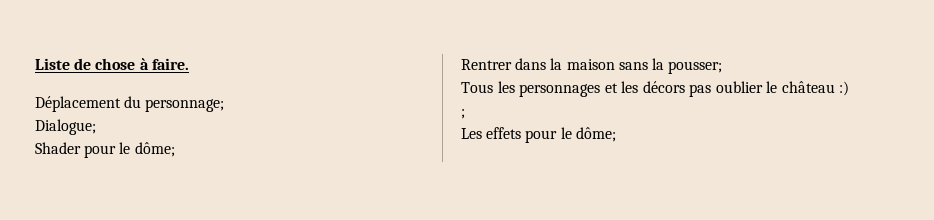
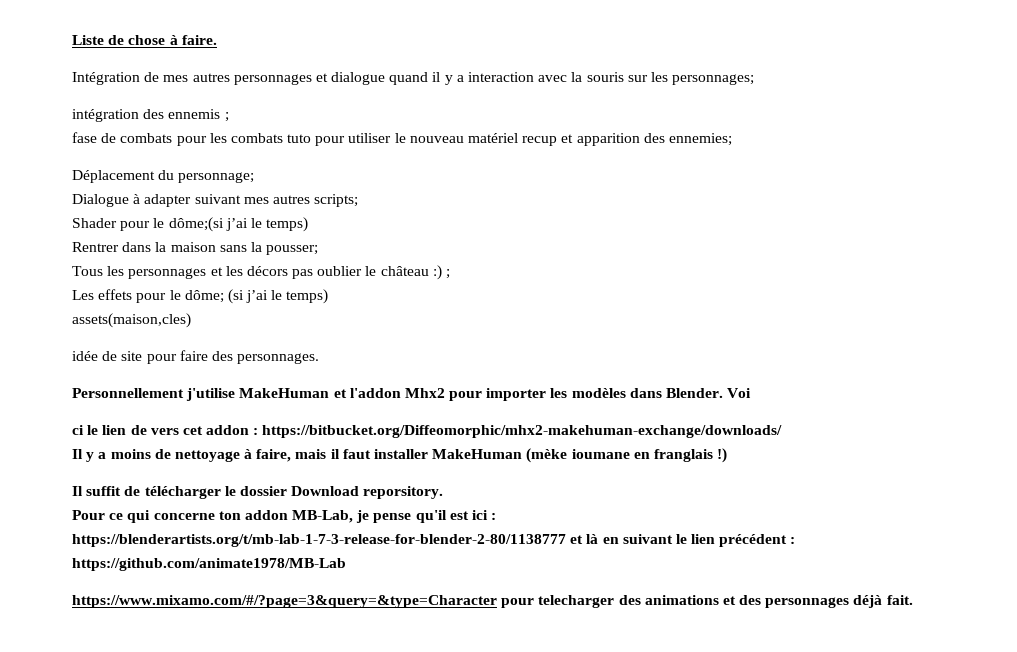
+ Intégration de mes autres personnages et dialogue quand il y a interaction avec la souris sur les personnages;
+ intégration des ennemis ;
+ fase de combats pour les combats tuto pour utiliser le nouveau matériel recup et apparition des ennemies;
  Déplacement du personnage;
- Dialogue;
+ Dialogue à adapter suivant mes autres scripts;
- Shader pour le dôme;
+ Shader pour le dôme;(si j’ai le temps)
- Les effets pour le dôme;
+ Les effets pour le dôme; (si j’ai le temps)
+ assets(maison,cles)
+ idée de site pour faire des personnages.
+ Personnellement j'utilise MakeHuman et l'addon Mhx2 pour importer les modèles dans Blender. Voi
+ ci le lien de vers cet addon : https://bitbucket.org/Diffeomorphic/mhx2-makehuman-exchange/downloads/
+ Il y a moins de nettoyage à faire, mais il faut installer MakeHuman (mèke ioumane en franglais !)
+ Il suffit de télécharger le dossier Download reporsitory.
+ Pour ce qui concerne ton addon MB-Lab, je pense qu'il est ici : https://blenderartists.org/t/mb-lab-1-7-3-release-for-blender-2-80/1138777 et là en suivant le lien précédent : https://github.com/animate1978/MB-Lab
+ https://www.mixamo.com/#/?page=3&query=&type=Character pour telecharger des animations et des personnages déjà fait.

